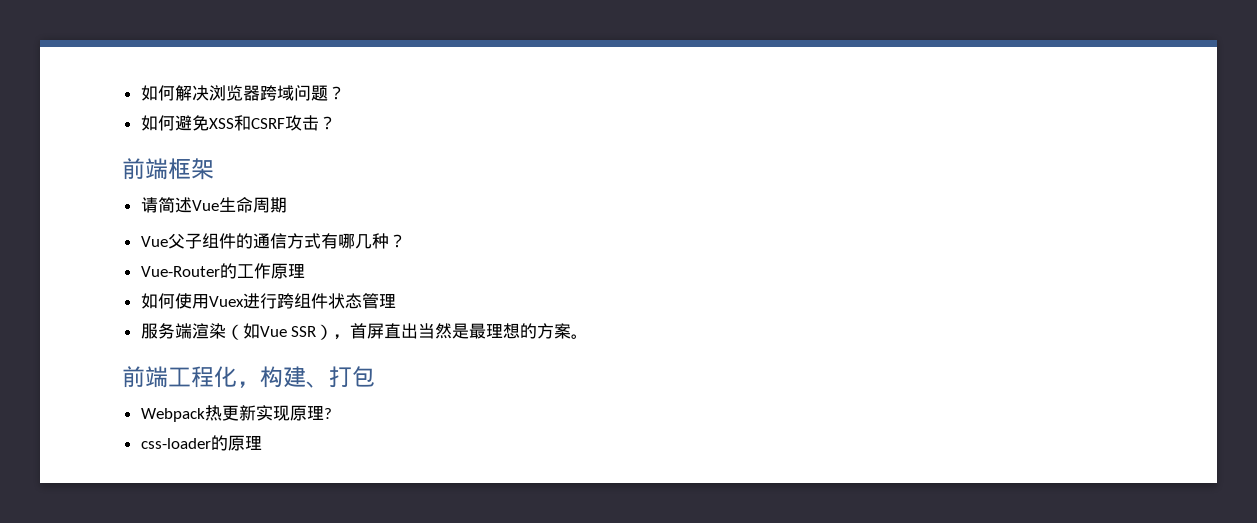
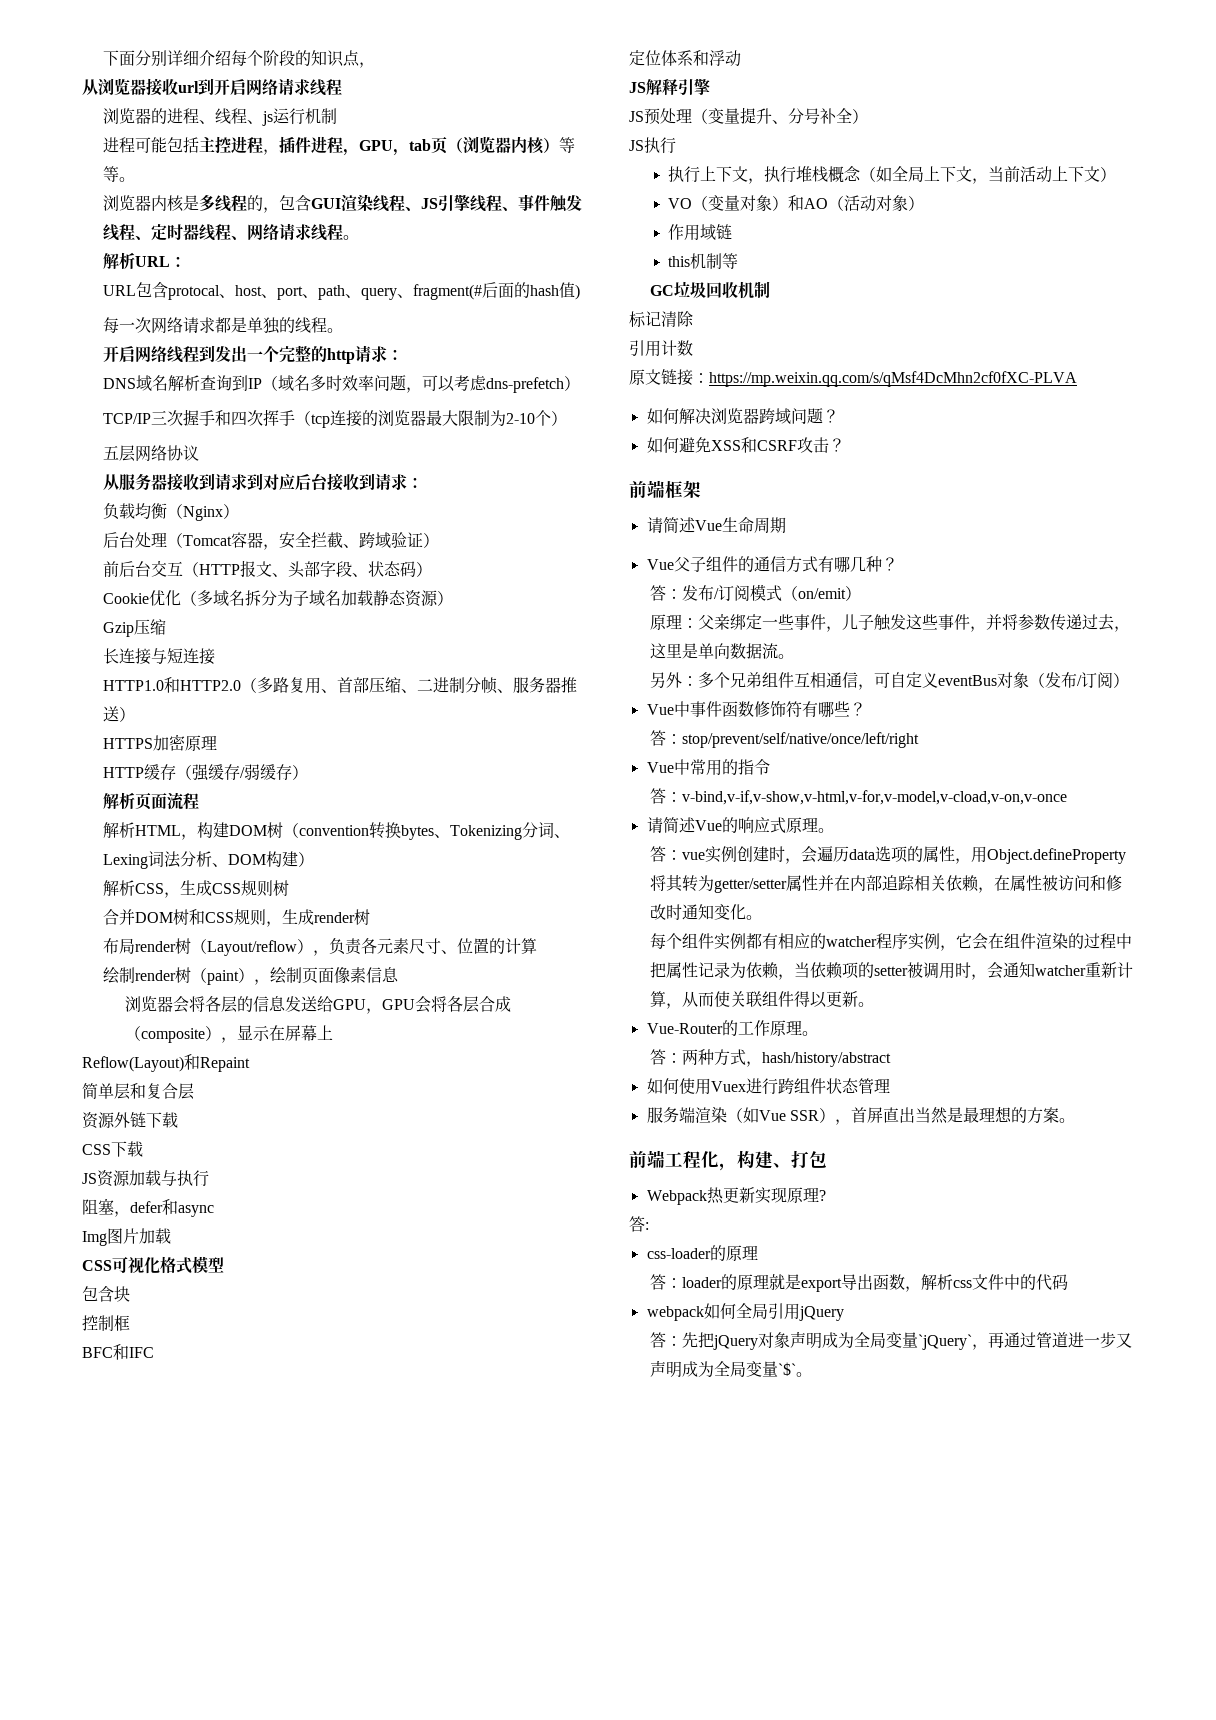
+ 下面分别详细介绍每个阶段的知识点，
+ 从浏览器接收url到开启网络请求线程
+ 浏览器的进程、线程、js运行机制
+ 进程可能包括主控进程，插件进程，GPU，tab页（浏览器内核）等等。
+ 浏览器内核是多线程的，包含GUI渲染线程、JS引擎线程、事件触发线程、定时器线程、网络请求线程。
+ 解析URL：
+ URL包含protocal、host、port、path、query、fragment(#后面的hash值)
+ 每一次网络请求都是单独的线程。
+ 开启网络线程到发出一个完整的http请求：
+ DNS域名解析查询到IP（域名多时效率问题，可以考虑dns-prefetch）
+ TCP/IP三次握手和四次挥手（tcp连接的浏览器最大限制为2-10个）
+ 五层网络协议
+ 从服务器接收到请求到对应后台接收到请求：
+ 负载均衡（Nginx）
+ 后台处理（Tomcat容器，安全拦截、跨域验证）
+ 前后台交互（HTTP报文、头部字段、状态码）
+ Cookie优化（多域名拆分为子域名加载静态资源）
+ Gzip压缩
+ 长连接与短连接
+ HTTP1.0和HTTP2.0（多路复用、首部压缩、二进制分帧、服务器推送）
+ HTTPS加密原理
+ HTTP缓存（强缓存/弱缓存）
+ 解析页面流程
+ 解析HTML，构建DOM树（convention转换bytes、Tokenizing分词、Lexing词法分析、DOM构建）
+ 解析CSS，生成CSS规则树
+ 合并DOM树和CSS规则，生成render树
+ 布局render树（Layout/reflow），负责各元素尺寸、位置的计算
+ 绘制render树（paint），绘制页面像素信息
+ 浏览器会将各层的信息发送给GPU，GPU会将各层合成（composite），显示在屏幕上
+ Reflow(Layout)和Repaint
+ 简单层和复合层
+ 资源外链下载
+ CSS下载
+ JS资源加载与执行
+ 阻塞，defer和async
+ Img图片加载
+ CSS可视化格式模型
+ 包含块
+ 控制框
+ BFC和IFC
+ 定位体系和浮动
+ JS解释引擎
+ JS预处理（变量提升、分号补全）
+ JS执行
+ 执行上下文，执行堆栈概念（如全局上下文，当前活动上下文）
+ VO（变量对象）和AO（活动对象）
+ 作用域链
+ this机制等
+ GC垃圾回收机制
+ 标记清除
+ 引用计数
+ 原文链接：https://mp.weixin.qq.com/s/qMsf4DcMhn2cf0fXC-PLVA
+ 答：发布/订阅模式（on/emit）
+ 原理：父亲绑定一些事件，儿子触发这些事件，并将参数传递过去，这里是单向数据流。
+ 另外：多个兄弟组件互相通信，可自定义eventBus对象（发布/订阅）
+ Vue中事件函数修饰符有哪些？
+ 答：stop/prevent/self/native/once/left/right
+ Vue中常用的指令
+ 答：v-bind,v-if,v-show,v-html,v-for,v-model,v-cload,v-on,v-once
+ 请简述Vue的响应式原理。
+ 答：vue实例创建时，会遍历data选项的属性，用Object.defineProperty将其转为getter/setter属性并在内部追踪相关依赖，在属性被访问和修改时通知变化。
+ 每个组件实例都有相应的watcher程序实例，它会在组件渲染的过程中把属性记录为依赖，当依赖项的setter被调用时，会通知watcher重新计算，从而使关联组件得以更新。
- Vue-Router的工作原理
+ Vue-Router的工作原理。
+ 答：两种方式，hash/history/abstract
  Webpack热更新实现原理?
+ 答:
+ 答：loader的原理就是export导出函数，解析css文件中的代码
+ webpack如何全局引用jQuery
+ 答：先把jQuery对象声明成为全局变量`jQuery`，再通过管道进一步又声明成为全局变量`$`。

